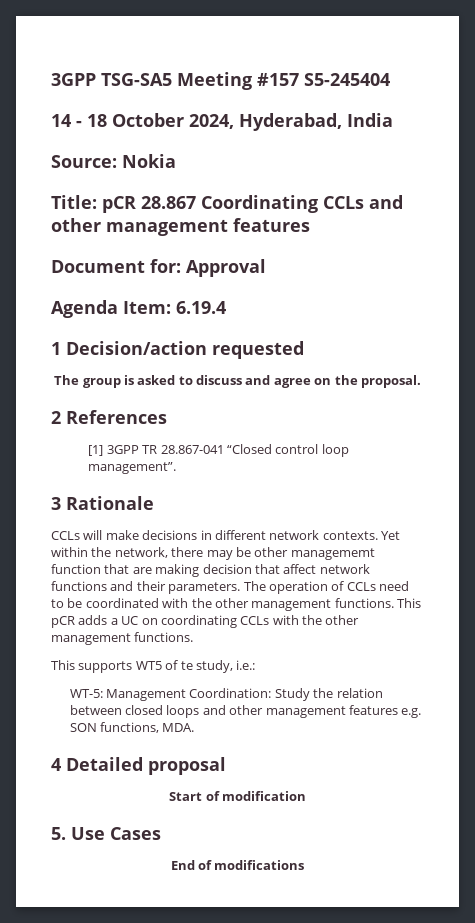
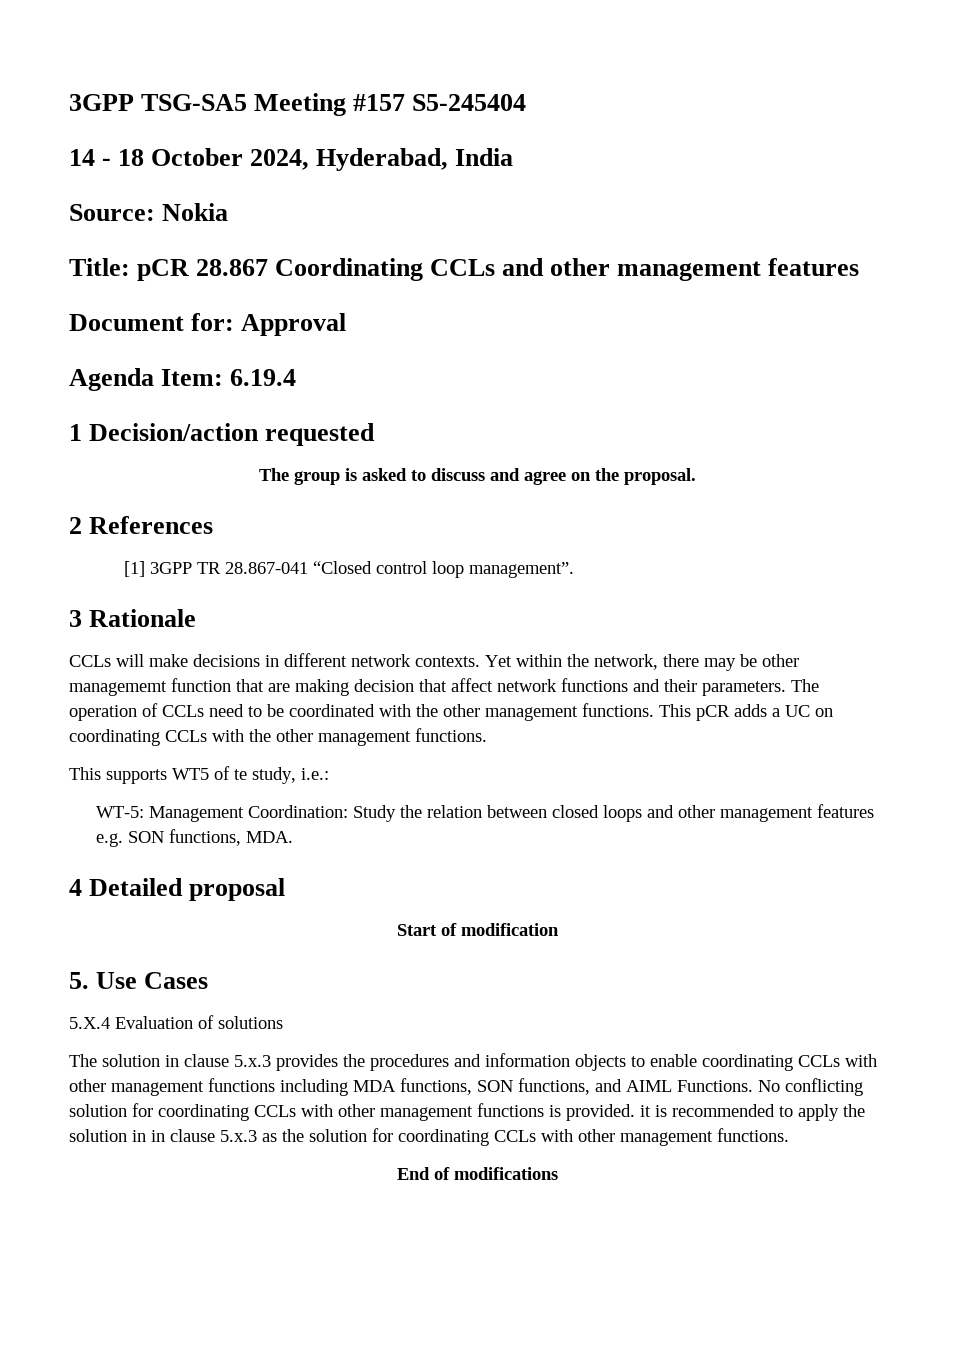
+ 5.X.4 Evaluation of solutions
+ The solution in clause 5.x.3 provides the procedures and information objects to enable coordinating CCLs with other management functions including MDA functions, SON functions, and AIML Functions. No conflicting solution for coordinating CCLs with other management functions is provided. it is recommended to apply the solution in in clause 5.x.3 as the solution for coordinating CCLs with other management functions.

